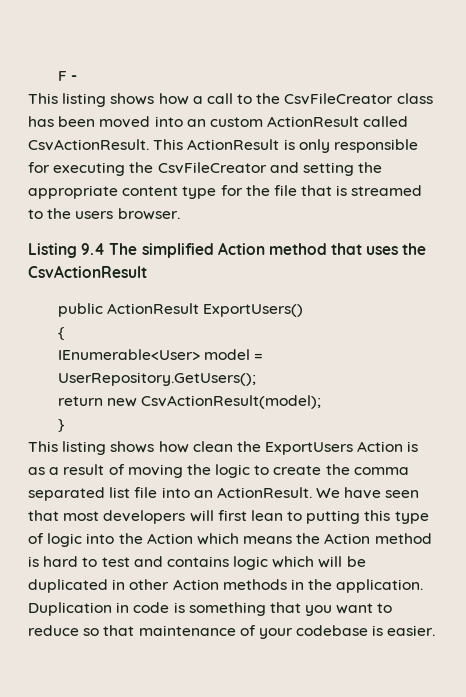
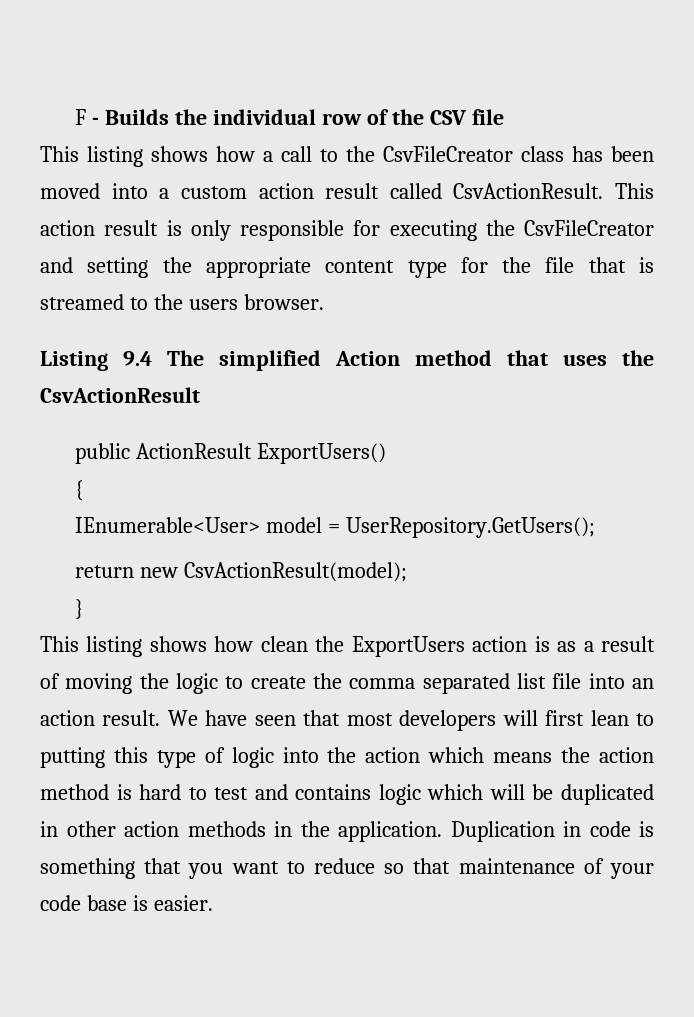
- F -
+ F - Builds the individual row of the CSV file
- This listing shows how a call to the CsvFileCreator class has been moved into an custom ActionResult called CsvActionResult.
+ This listing shows how a call to the CsvFileCreator class has been moved into a custom action result called CsvActionResult.
- This ActionResult is only responsible for executing the CsvFileCreator and setting the appropriate content type for the file that is streamed to the users browser.
+ This action result is only responsible for executing the CsvFileCreator and setting the appropriate content type for the file that is streamed to the users browser.
- This listing shows how clean the ExportUsers Action is as a result of moving the logic to create the comma separated list file into an ActionResult.
+ This listing shows how clean the ExportUsers action is as a result of moving the logic to create the comma separated list file into an action result.
- We have seen that most developers will first lean to putting this type of logic into the Action which means the Action method is hard to test and contains logic which will be duplicated in other Action methods in the application.
+ We have seen that most developers will first lean to putting this type of logic into the action which means the action method is hard to test and contains logic which will be duplicated in other action methods in the application.
- Duplication in code is something that you want to reduce so that maintenance of your codebase is easier.
+ Duplication in code is something that you want to reduce so that maintenance of your code base is easier.

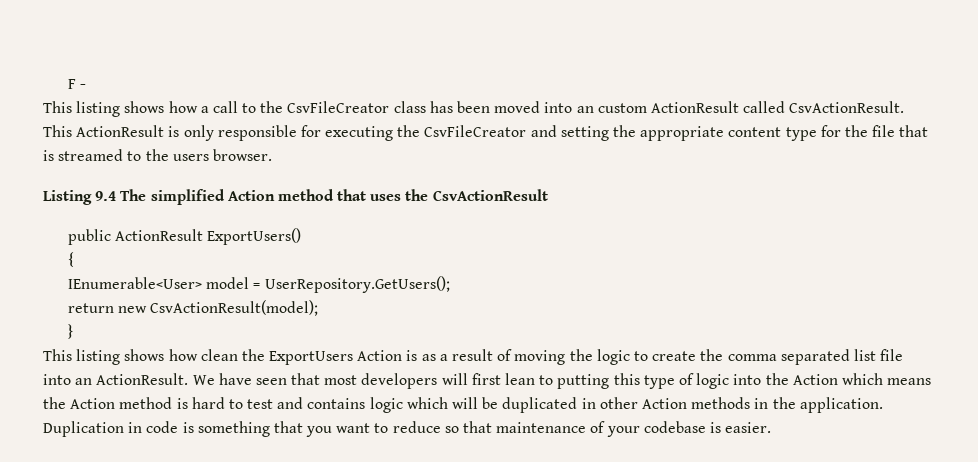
- F - Builds the individual row of the CSV file
+ F -
- This listing shows how a call to the CsvFileCreator class has been moved into a custom action result called CsvActionResult.
+ This listing shows how a call to the CsvFileCreator class has been moved into an custom ActionResult called CsvActionResult.
- This action result is only responsible for executing the CsvFileCreator and setting the appropriate content type for the file that is streamed to the users browser.
+ This ActionResult is only responsible for executing the CsvFileCreator and setting the appropriate content type for the file that is streamed to the users browser.
- This listing shows how clean the ExportUsers action is as a result of moving the logic to create the comma separated list file into an action result.
+ This listing shows how clean the ExportUsers Action is as a result of moving the logic to create the comma separated list file into an ActionResult.
- We have seen that most developers will first lean to putting this type of logic into the action which means the action method is hard to test and contains logic which will be duplicated in other action methods in the application.
+ We have seen that most developers will first lean to putting this type of logic into the Action which means the Action method is hard to test and contains logic which will be duplicated in other Action methods in the application.
- Duplication in code is something that you want to reduce so that maintenance of your code base is easier.
+ Duplication in code is something that you want to reduce so that maintenance of your codebase is easier.

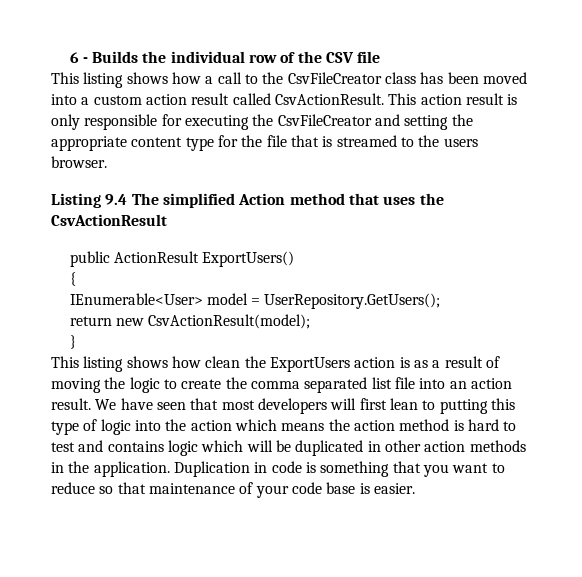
- F -
+ 6 - Builds the individual row of the CSV file
- This listing shows how a call to the CsvFileCreator class has been moved into an custom ActionResult called CsvActionResult.
+ This listing shows how a call to the CsvFileCreator class has been moved into a custom action result called CsvActionResult.
- This ActionResult is only responsible for executing the CsvFileCreator and setting the appropriate content type for the file that is streamed to the users browser.
+ This action result is only responsible for executing the CsvFileCreator and setting the appropriate content type for the file that is streamed to the users browser.
- This listing shows how clean the ExportUsers Action is as a result of moving the logic to create the comma separated list file into an ActionResult.
+ This listing shows how clean the ExportUsers action is as a result of moving the logic to create the comma separated list file into an action result.
- We have seen that most developers will first lean to putting this type of logic into the Action which means the Action method is hard to test and contains logic which will be duplicated in other Action methods in the application.
+ We have seen that most developers will first lean to putting this type of logic into the action which means the action method is hard to test and contains logic which will be duplicated in other action methods in the application.
- Duplication in code is something that you want to reduce so that maintenance of your codebase is easier.
+ Duplication in code is something that you want to reduce so that maintenance of your code base is easier.

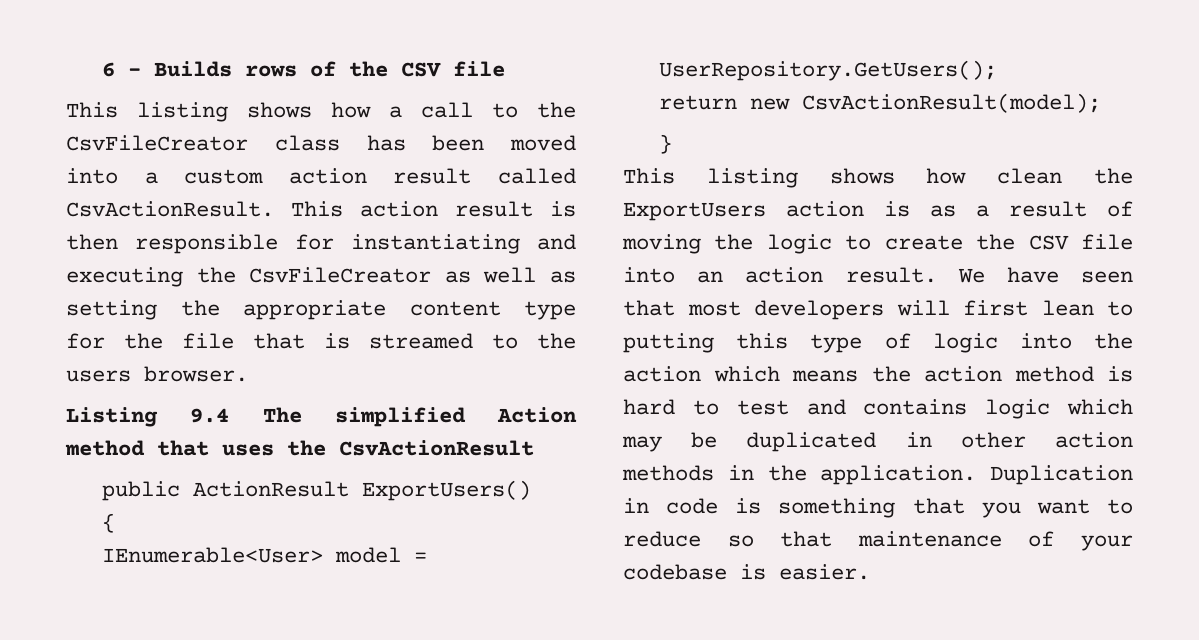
- 6 - Builds the individual row of the CSV file
+ 6 - Builds rows of the CSV file
- This action result is only responsible for executing the CsvFileCreator and setting the appropriate content type for the file that is streamed to the users browser.
+ This action result is then responsible for instantiating and executing the CsvFileCreator as well as setting the appropriate content type for the file that is streamed to the users browser.
- This listing shows how clean the ExportUsers action is as a result of moving the logic to create the comma separated list file into an action result.
+ This listing shows how clean the ExportUsers action is as a result of moving the logic to create the CSV file into an action result.
- We have seen that most developers will first lean to putting this type of logic into the action which means the action method is hard to test and contains logic which will be duplicated in other action methods in the application.
+ We have seen that most developers will first lean to putting this type of logic into the action which means the action method is hard to test and contains logic which may be duplicated in other action methods in the application.
- Duplication in code is something that you want to reduce so that maintenance of your code base is easier.
+ Duplication in code is something that you want to reduce so that maintenance of your codebase is easier.

